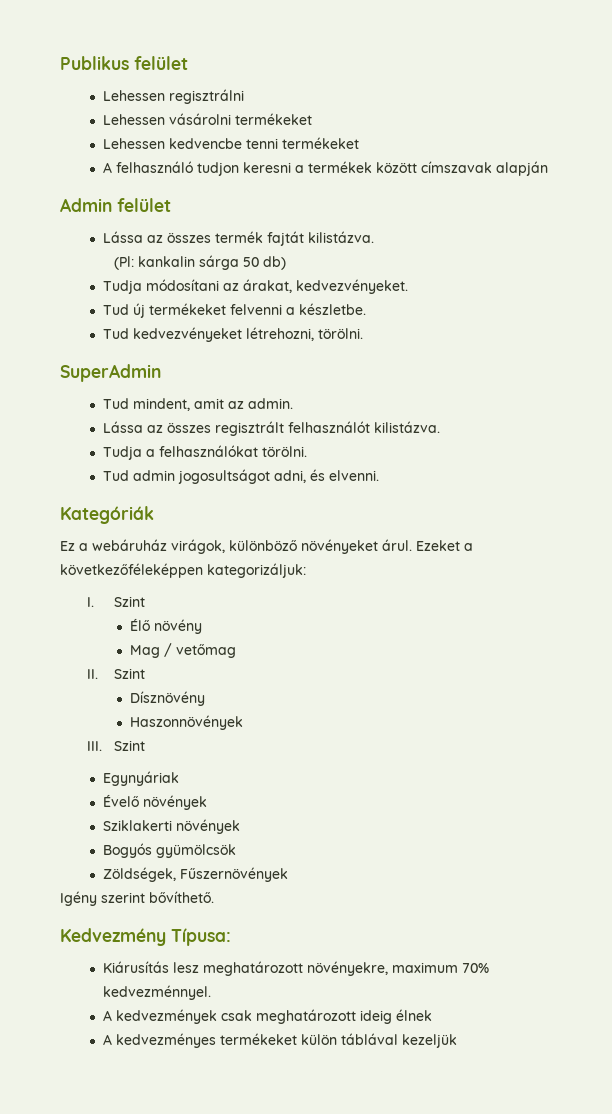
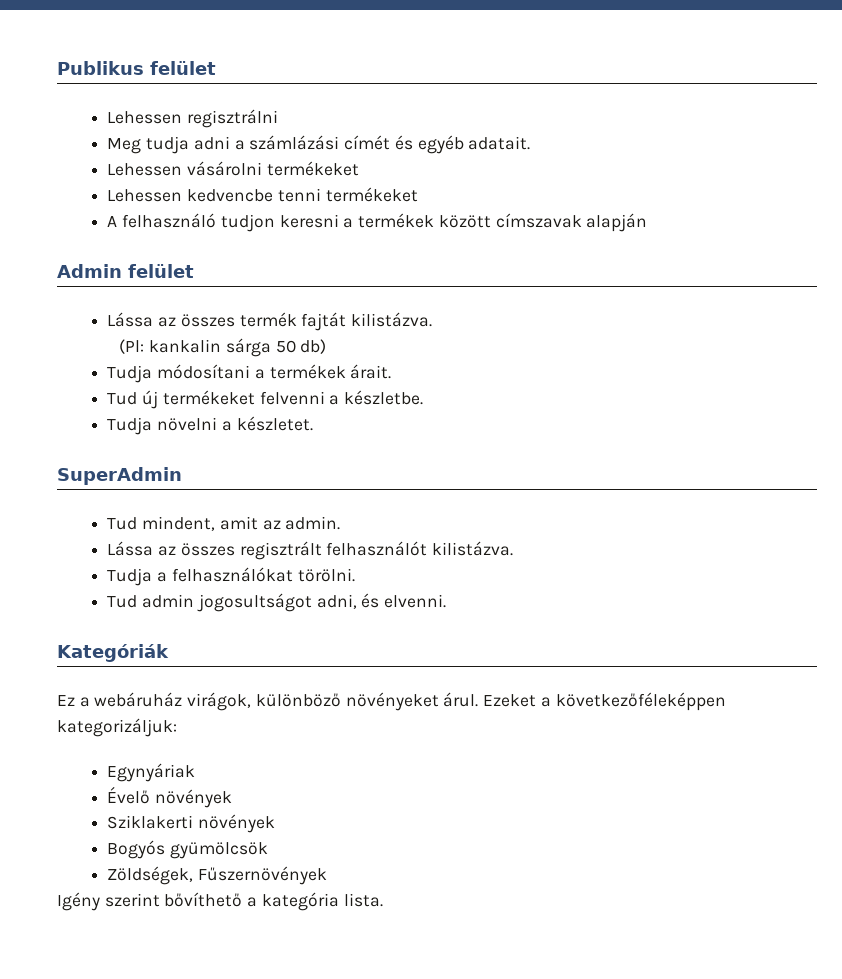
+ Meg tudja adni a számlázási címét és egyéb adatait.
- Tudja módosítani az árakat, kedvezvényeket.
+ Tudja módosítani a termékek árait.
- Tud kedvezvényeket létrehozni, törölni.
+ Tudja növelni a készletet.
- I. Szint
- Élő növény
- Mag / vetőmag
- II. Szint
- Dísznövény
- Haszonnövények
- III. Szint
- Igény szerint bővíthető.
- Kedvezmény Típusa:
- Kiárusítás lesz meghatározott növényekre, maximum 70% kedvezménnyel.
- A kedvezmények csak meghatározott ideig élnek
- A kedvezményes termékeket külön táblával kezeljük
+ Igény szerint bővíthető a kategória lista.

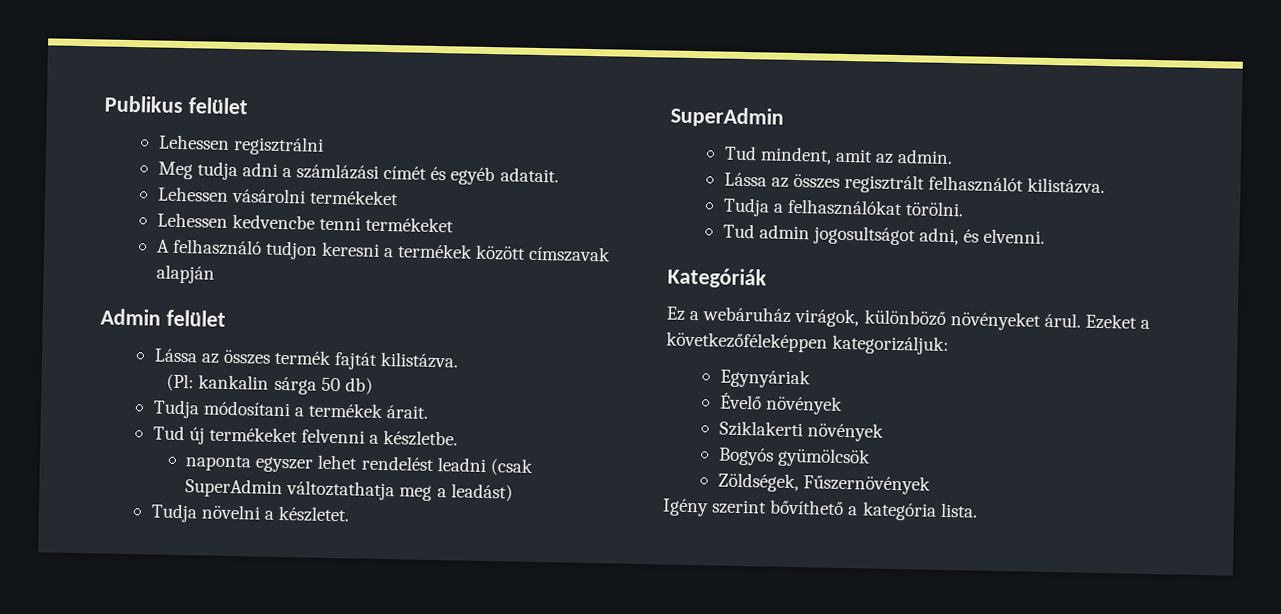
+ naponta egyszer lehet rendelést leadni (csak SuperAdmin változtathatja meg a leadást)

